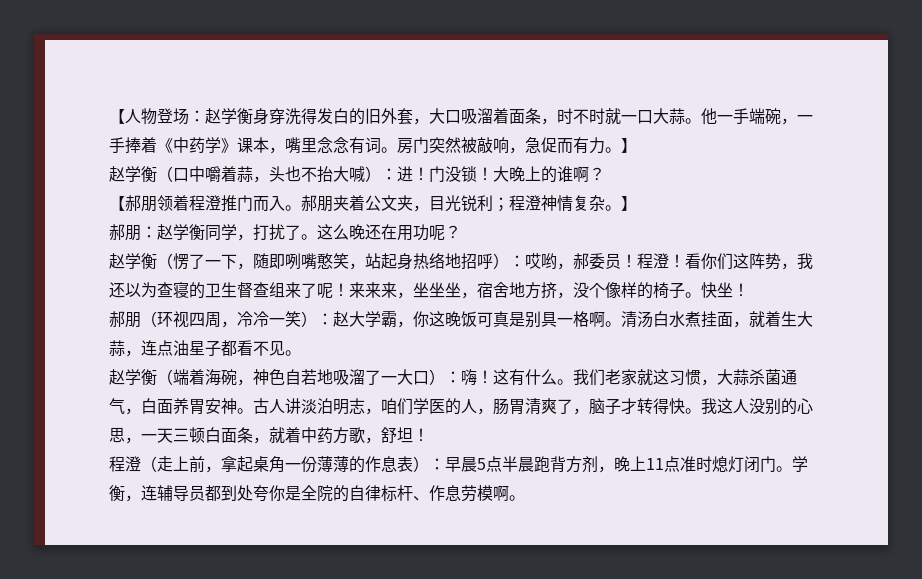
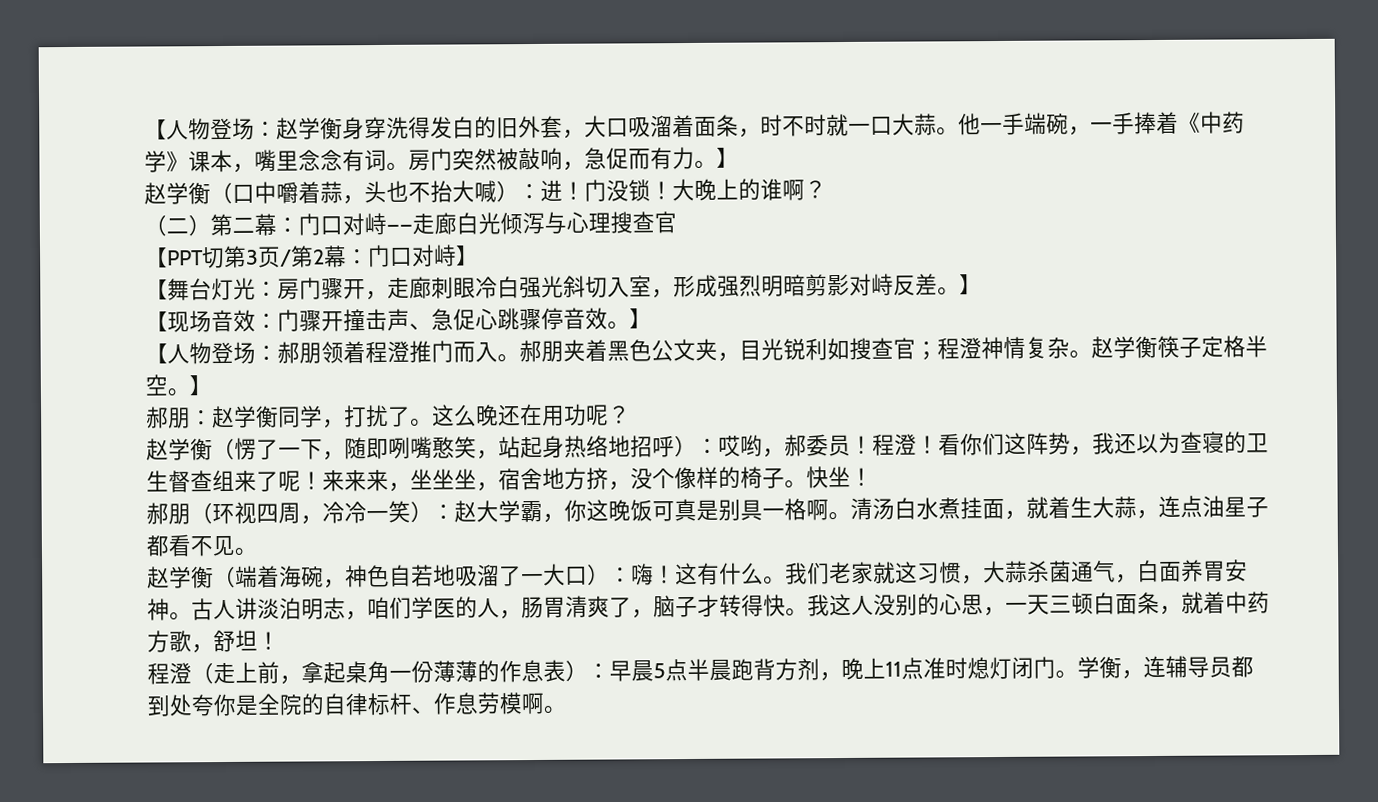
- 【郝朋领着程澄推门而入。
+ （二）第二幕：门口对峙——走廊白光倾泻与心理搜查官
+ 【PPT切第3页/第2幕：门口对峙】
+ 【舞台灯光：房门骤开，走廊刺眼冷白强光斜切入室，形成强烈明暗剪影对峙反差。】
+ 【现场音效：门骤开撞击声、急促心跳骤停音效。】
+ 【人物登场：郝朋领着程澄推门而入。
- 郝朋夹着公文夹，目光锐利；程澄神情复杂。
+ 郝朋夹着黑色公文夹，目光锐利如搜查官；程澄神情复杂。
+ 赵学衡筷子定格半空。

